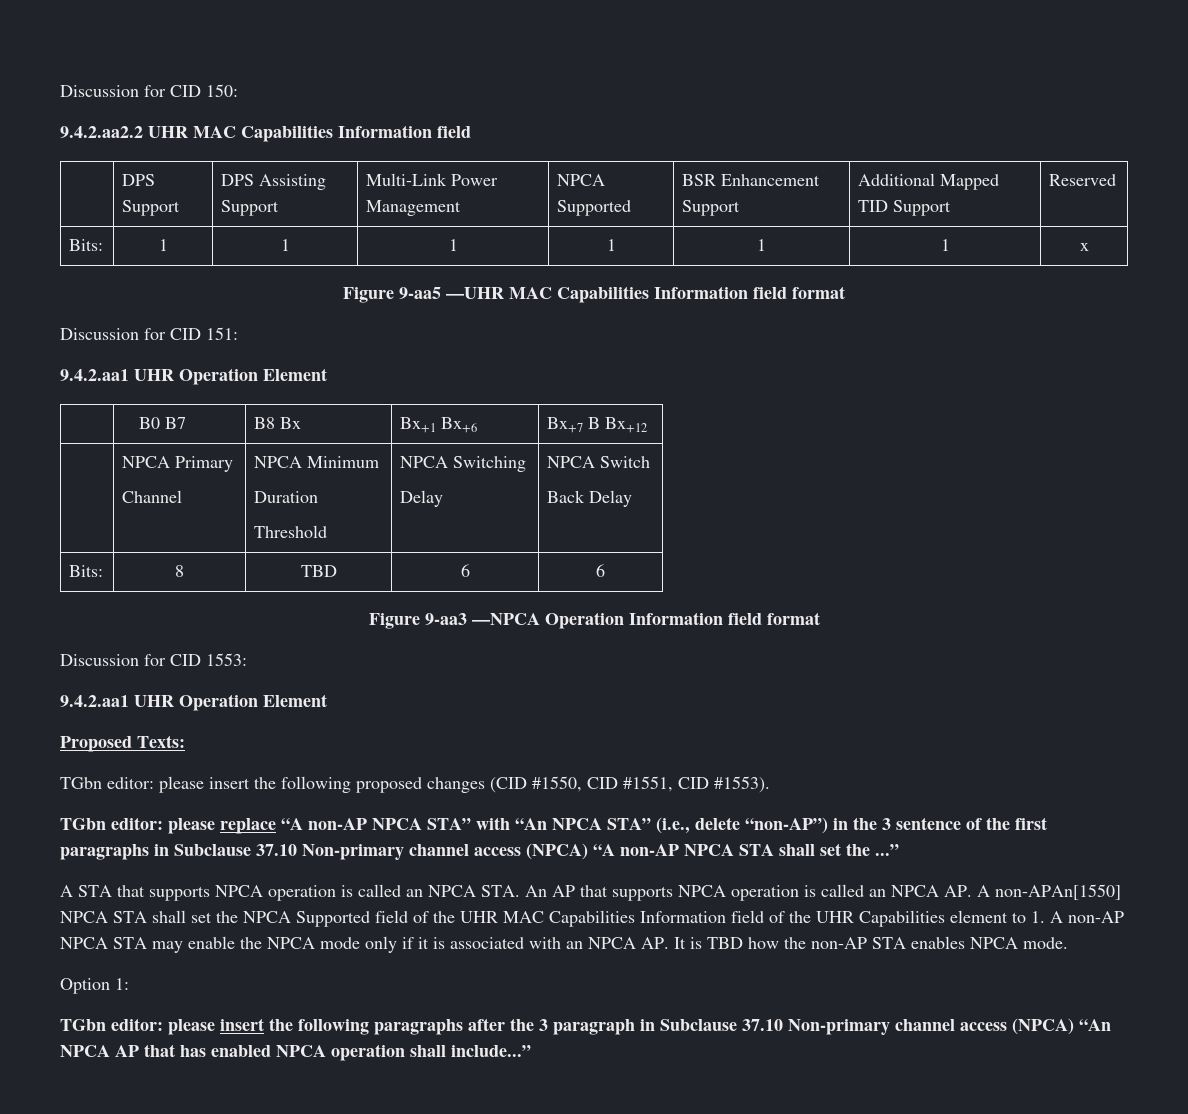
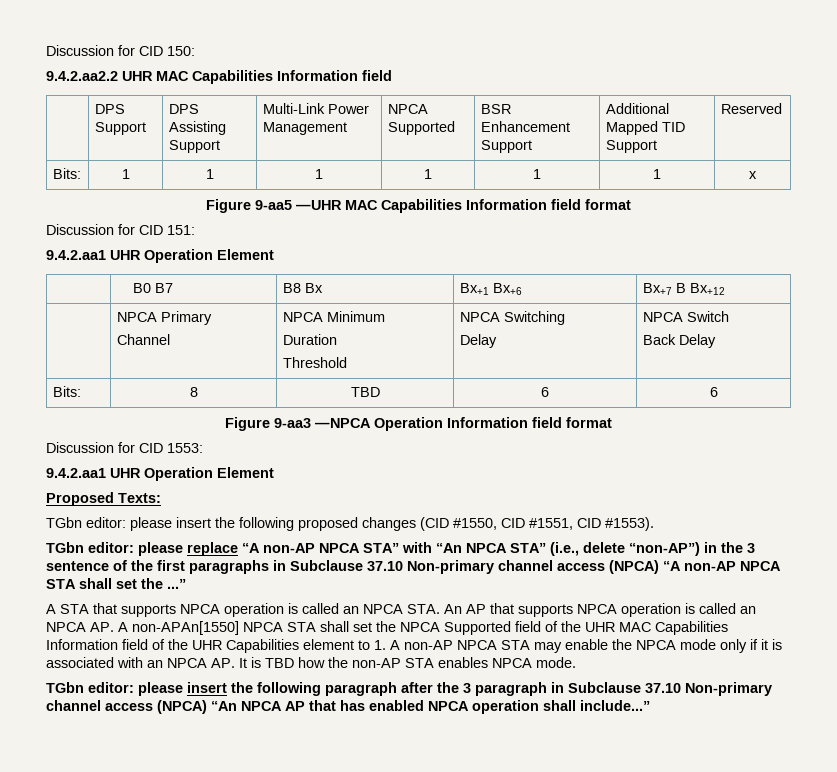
- Option 1:
- TGbn editor: please insert the following paragraphs after the 3 paragraph in Subclause 37.10 Non-primary channel access (NPCA) “An NPCA AP that has enabled NPCA operation shall include...”
+ TGbn editor: please insert the following paragraph after the 3 paragraph in Subclause 37.10 Non-primary channel access (NPCA) “An NPCA AP that has enabled NPCA operation shall include...”

